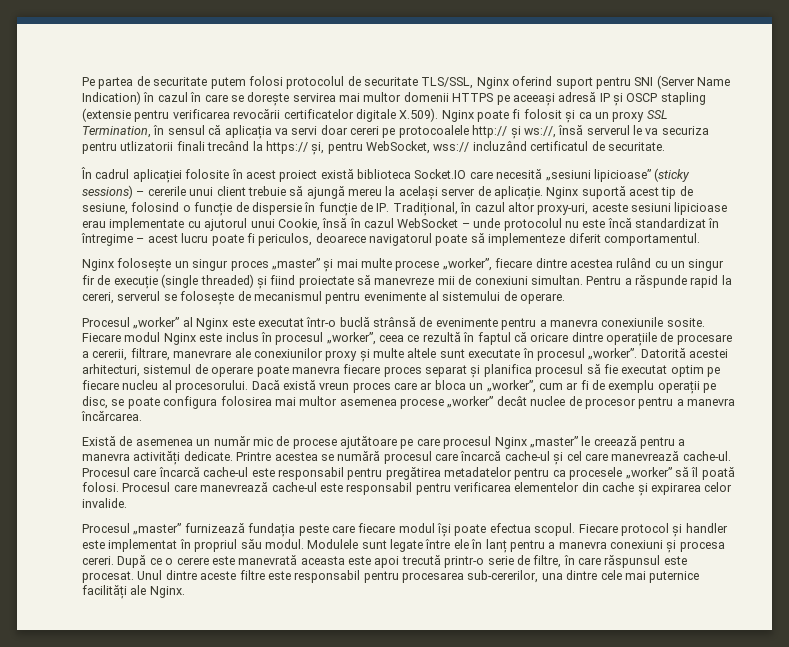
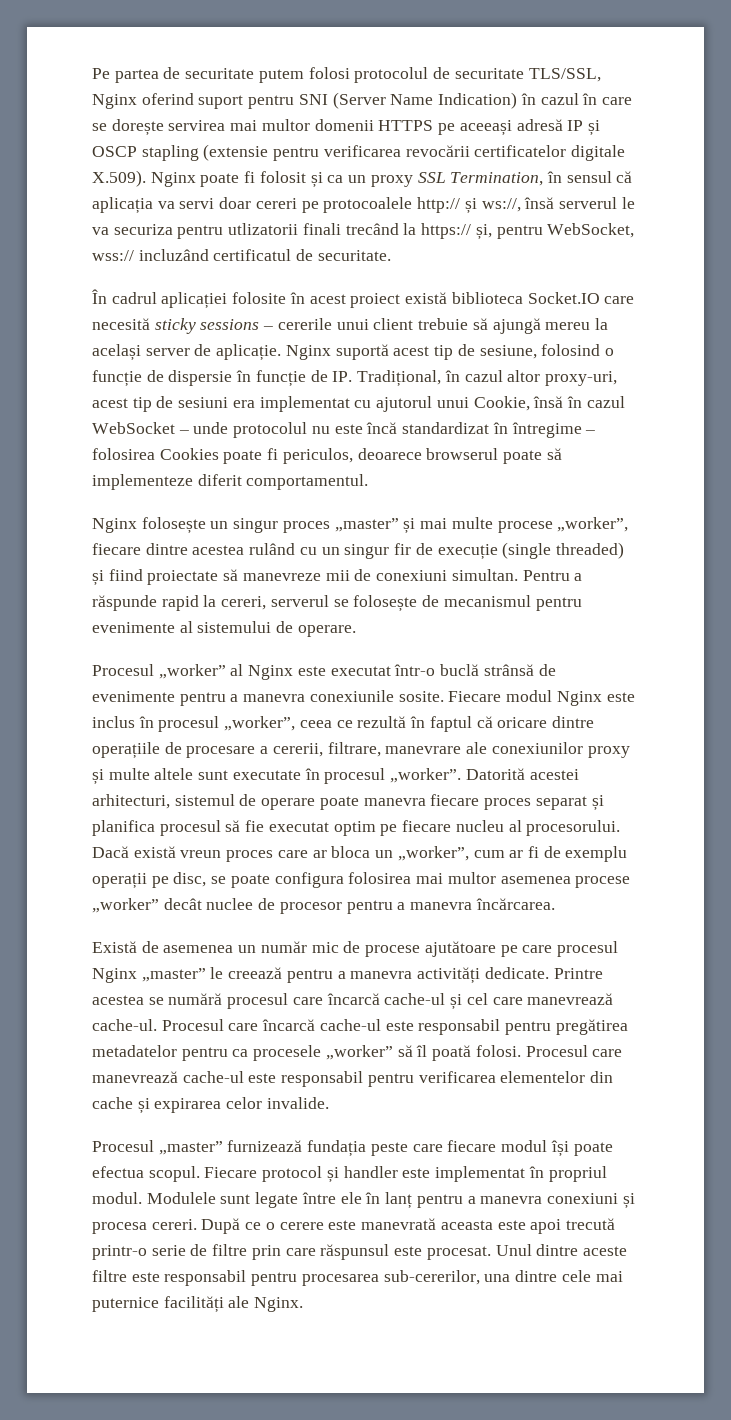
- În cadrul aplicației folosite în acest proiect există biblioteca Socket.IO care necesită „sesiuni lipicioase” (sticky sessions) – cererile unui client trebuie să ajungă mereu la același server de aplicație.
+ În cadrul aplicației folosite în acest proiect există biblioteca Socket.IO care necesită sticky sessions – cererile unui client trebuie să ajungă mereu la același server de aplicație.
- Nginx suportă acest tip de sesiune, folosind o funcție de dispersie în funcție de IP. Tradițional, în cazul altor proxy-uri, aceste sesiuni lipicioase erau implementate cu ajutorul unui Cookie, însă în cazul WebSocket – unde protocolul nu este încă standardizat în întregime – acest lucru poate fi periculos, deoarece navigatorul poate să implementeze diferit comportamentul.
+ Nginx suportă acest tip de sesiune, folosind o funcție de dispersie în funcție de IP. Tradițional, în cazul altor proxy-uri, acest tip de sesiuni era implementat cu ajutorul unui Cookie, însă în cazul WebSocket – unde protocolul nu este încă standardizat în întregime – folosirea Cookies poate fi periculos, deoarece browserul poate să implementeze diferit comportamentul.
- Fiecare protocol și handler este implementat în propriul său modul.
+ Fiecare protocol și handler este implementat în propriul modul.
- După ce o cerere este manevrată aceasta este apoi trecută printr-o serie de filtre, în care răspunsul este procesat.
+ După ce o cerere este manevrată aceasta este apoi trecută printr-o serie de filtre prin care răspunsul este procesat.

